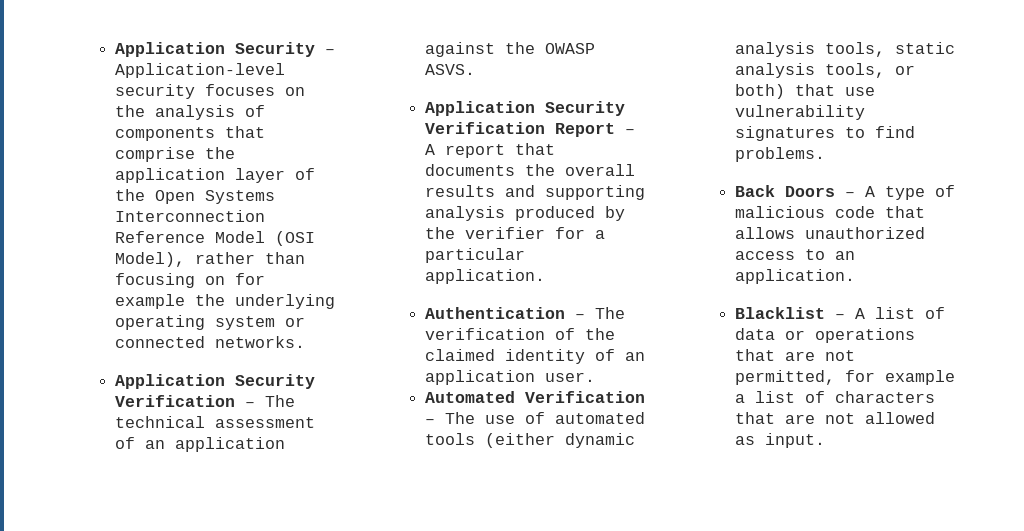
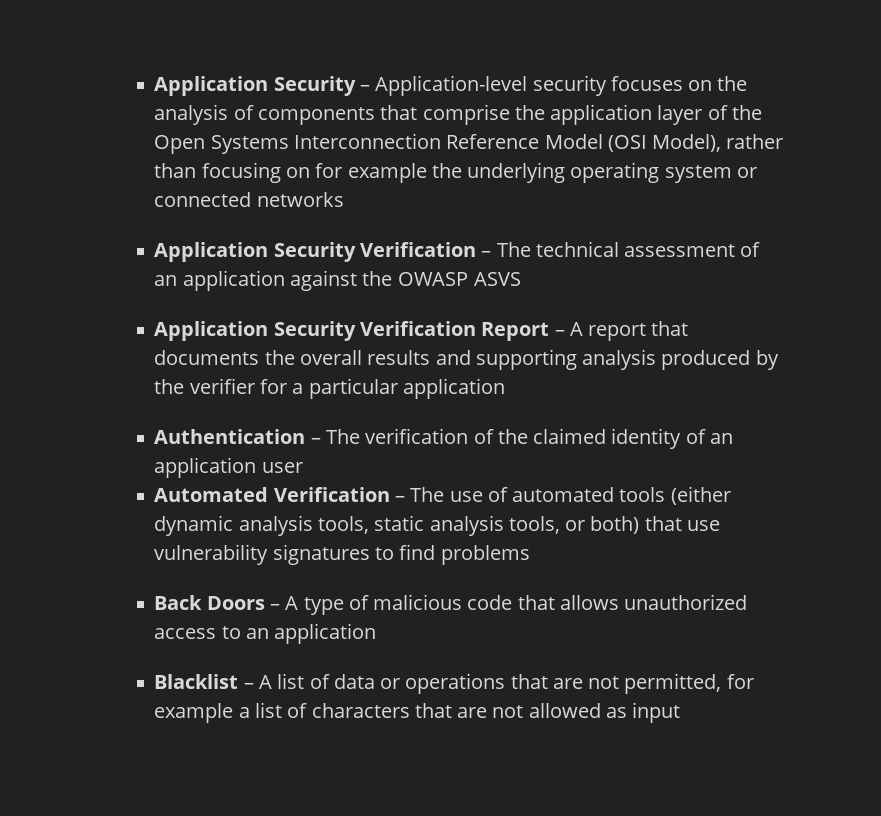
- Application Security – Application-level security focuses on the analysis of components that comprise the application layer of the Open Systems Interconnection Reference Model (OSI Model), rather than focusing on for example the underlying operating system or connected networks.
+ Application Security – Application-level security focuses on the analysis of components that comprise the application layer of the Open Systems Interconnection Reference Model (OSI Model), rather than focusing on for example the underlying operating system or connected networks
- Application Security Verification – The technical assessment of an application against the OWASP ASVS.
+ Application Security Verification – The technical assessment of an application against the OWASP ASVS
- Application Security Verification Report – A report that documents the overall results and supporting analysis produced by the verifier for a particular application.
+ Application Security Verification Report – A report that documents the overall results and supporting analysis produced by the verifier for a particular application
- Authentication – The verification of the claimed identity of an application user.
+ Authentication – The verification of the claimed identity of an application user
- Automated Verification – The use of automated tools (either dynamic analysis tools, static analysis tools, or both) that use vulnerability signatures to find problems.
+ Automated Verification – The use of automated tools (either dynamic analysis tools, static analysis tools, or both) that use vulnerability signatures to find problems
- Back Doors – A type of malicious code that allows unauthorized access to an application.
+ Back Doors – A type of malicious code that allows unauthorized access to an application
- Blacklist – A list of data or operations that are not permitted, for example a list of characters that are not allowed as input.
+ Blacklist – A list of data or operations that are not permitted, for example a list of characters that are not allowed as input

